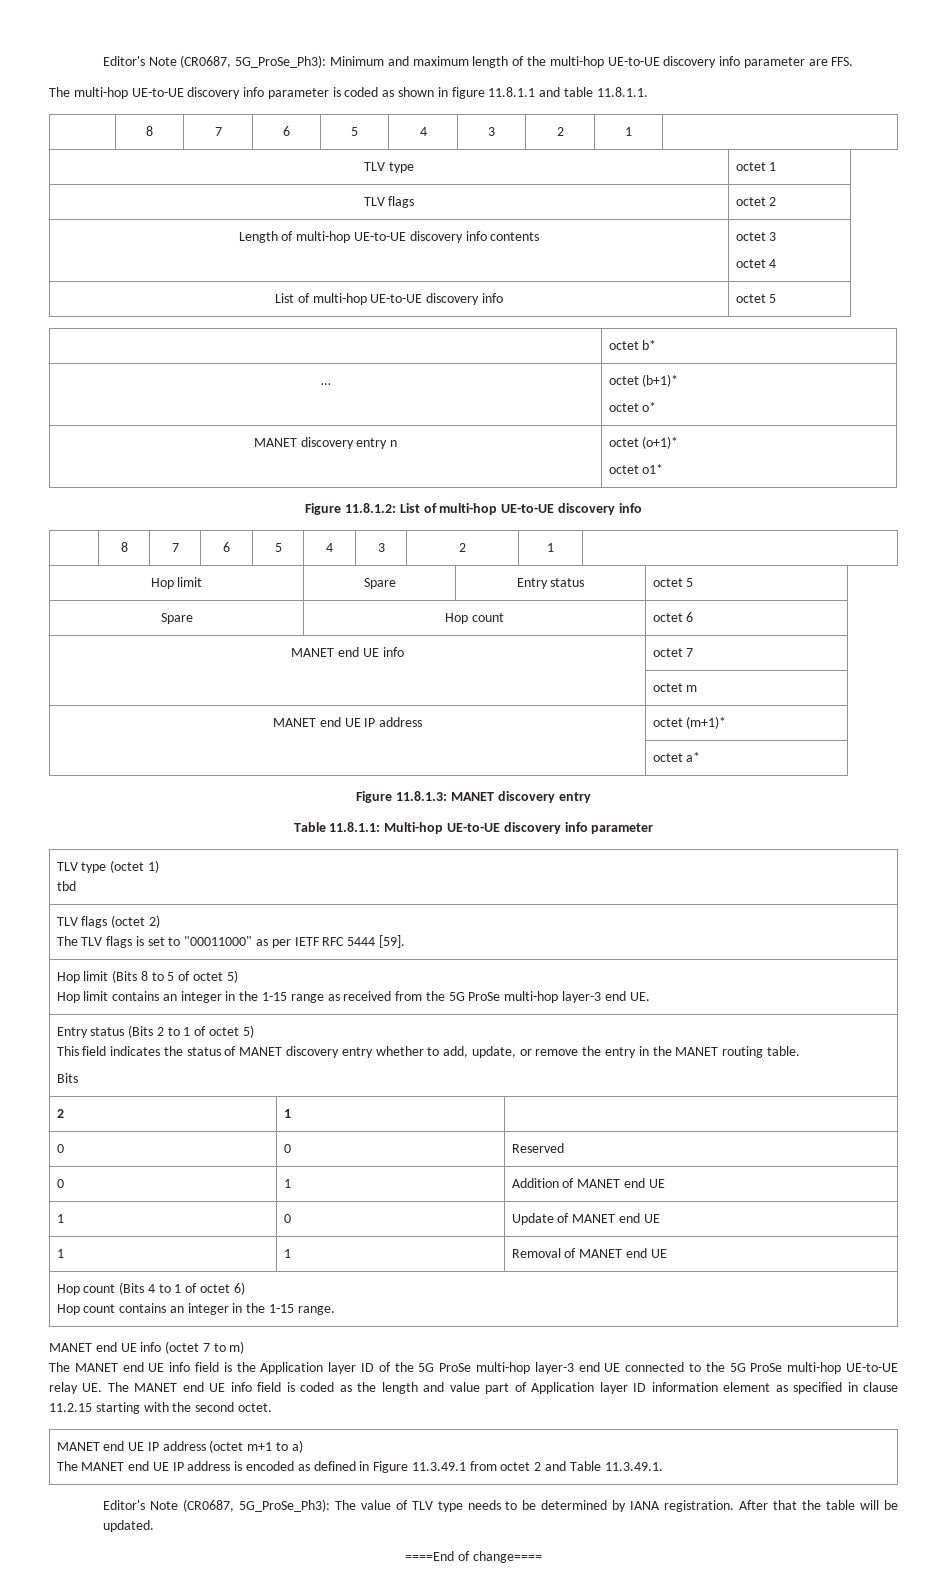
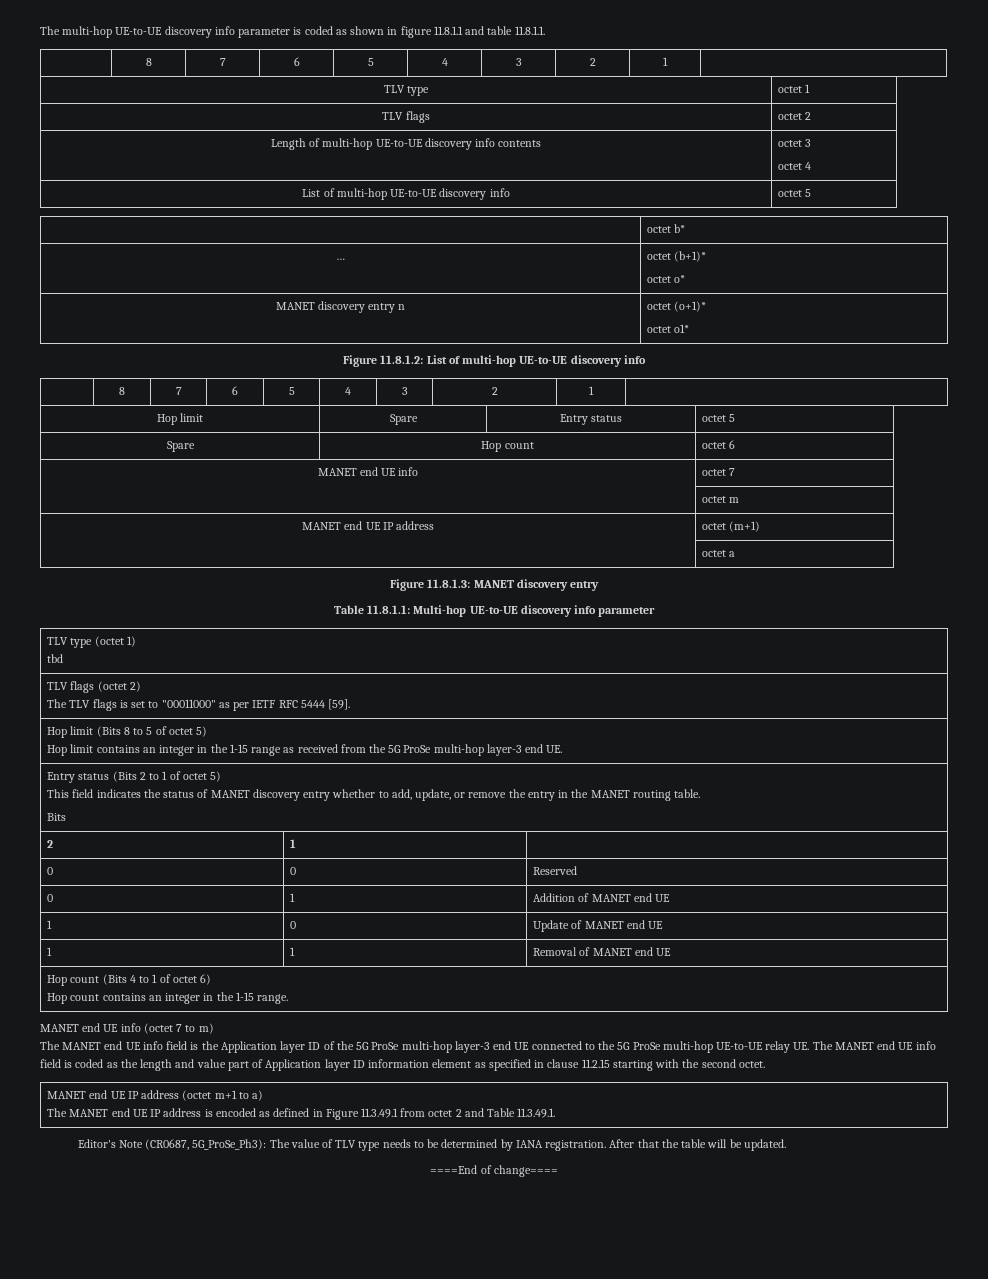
- Editor's Note (CR0687, 5G_ProSe_Ph3): Minimum and maximum length of the multi-hop UE-to-UE discovery info parameter are FFS.
- MANET end UE IP address | octet (m+1)*
- | octet a*
+ MANET end UE IP address | octet (m+1)
+ | octet a

